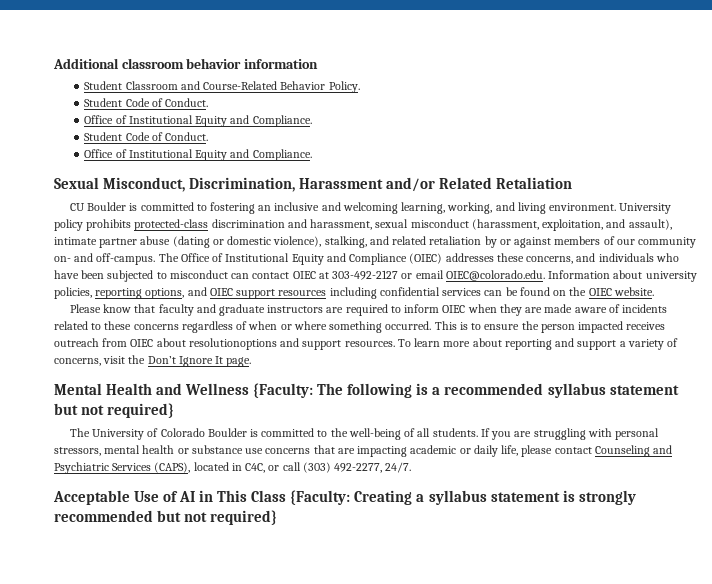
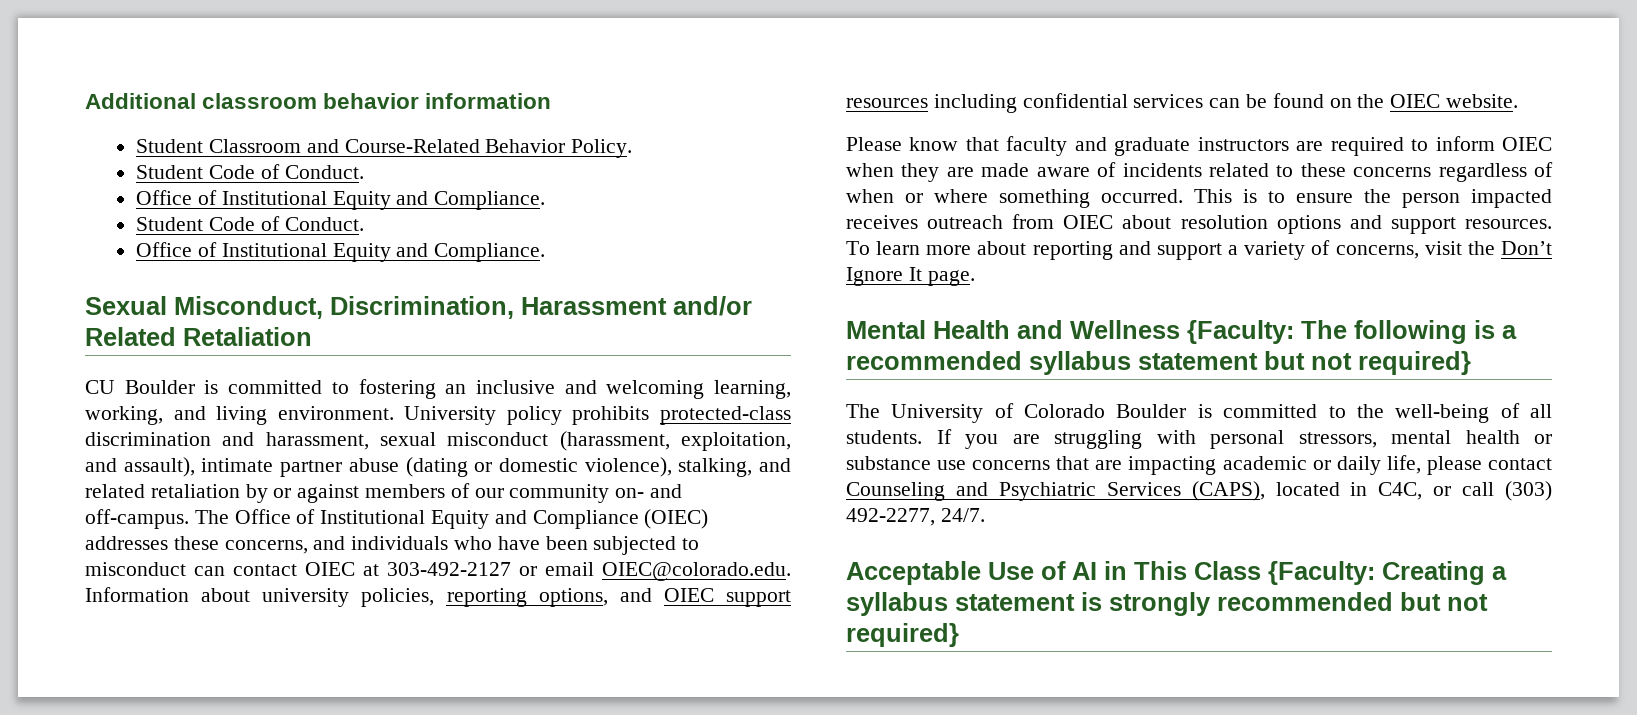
- This is to ensure the person impacted receives outreach from OIEC about resolutionoptions and support resources.
+ This is to ensure the person impacted receives outreach from OIEC about resolution options and support resources.

